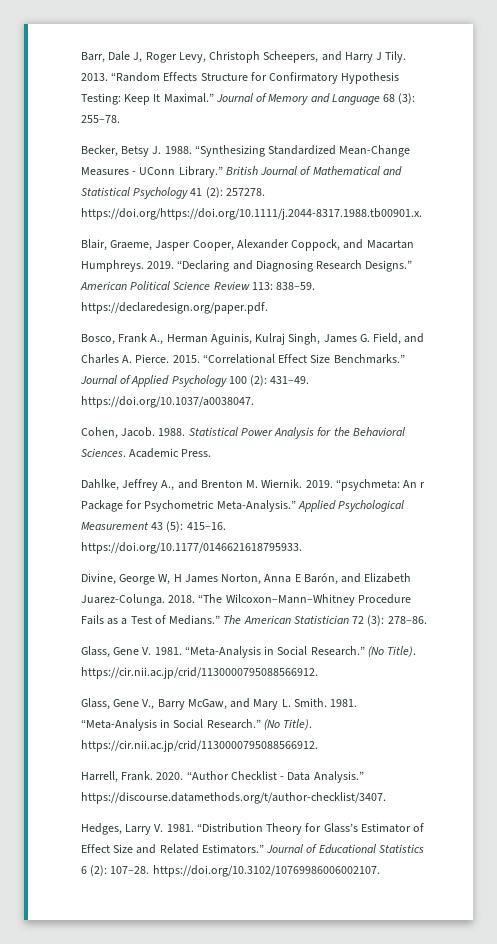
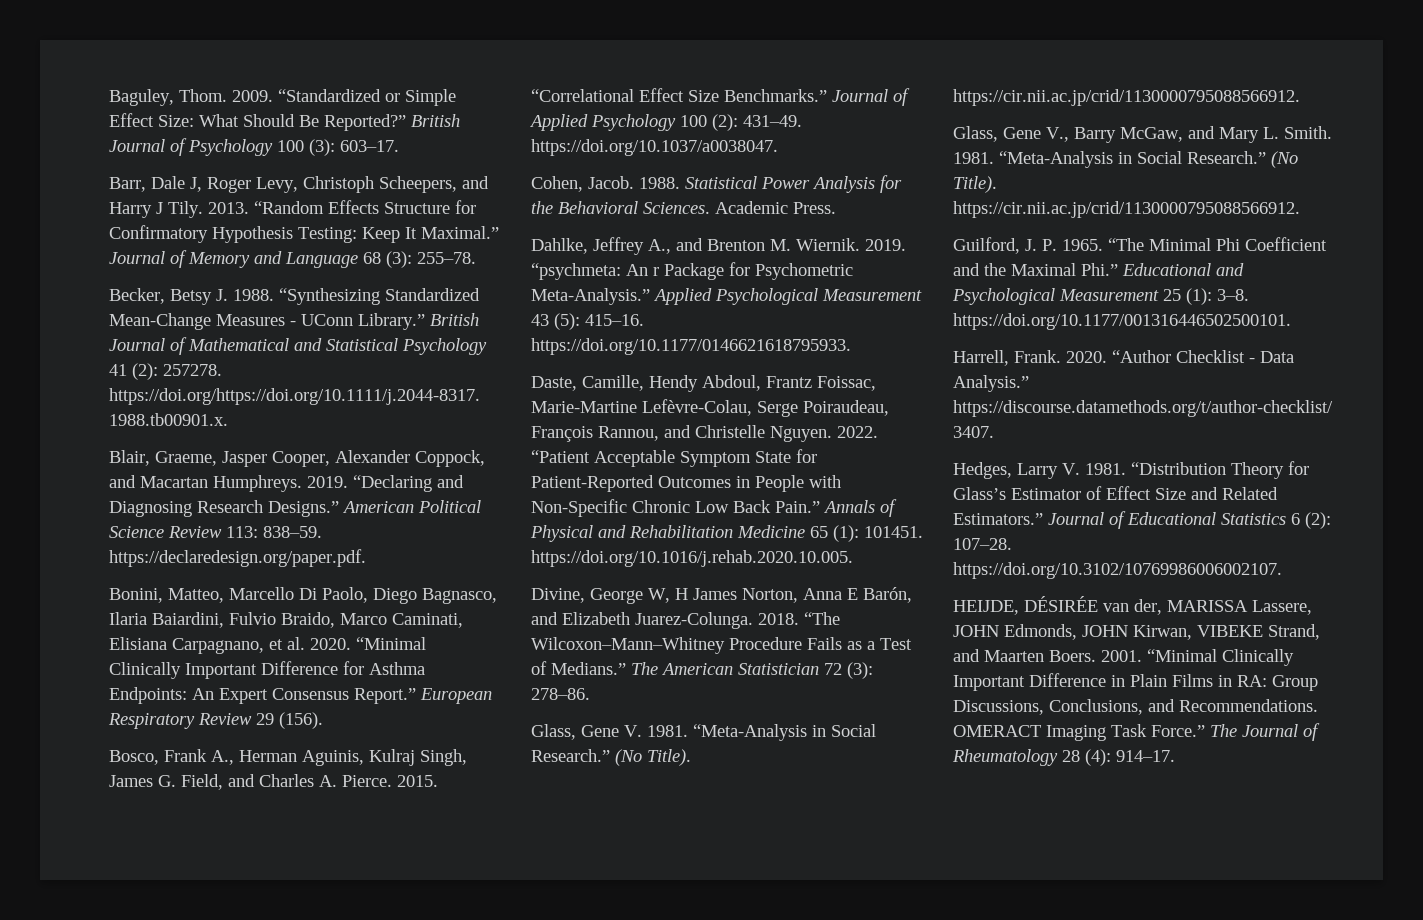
+ Baguley, Thom. 2009. “Standardized or Simple Effect Size: What Should Be Reported?” British Journal of Psychology 100 (3): 603–17.
+ Bonini, Matteo, Marcello Di Paolo, Diego Bagnasco, Ilaria Baiardini, Fulvio Braido, Marco Caminati, Elisiana Carpagnano, et al. 2020. “Minimal Clinically Important Difference for Asthma Endpoints: An Expert Consensus Report.” European Respiratory Review 29 (156).
+ Daste, Camille, Hendy Abdoul, Frantz Foissac, Marie-Martine Lefèvre-Colau, Serge Poiraudeau, François Rannou, and Christelle Nguyen. 2022. “Patient Acceptable Symptom State for Patient-Reported Outcomes in People with Non-Specific Chronic Low Back Pain.” Annals of Physical and Rehabilitation Medicine 65 (1): 101451. https://doi.org/10.1016/j.rehab.2020.10.005.
+ Guilford, J. P. 1965. “The Minimal Phi Coefficient and the Maximal Phi.” Educational and Psychological Measurement 25 (1): 3–8. https://doi.org/10.1177/001316446502500101.
+ HEIJDE, DÉSIRÉE van der, MARISSA Lassere, JOHN Edmonds, JOHN Kirwan, VIBEKE Strand, and Maarten Boers. 2001. “Minimal Clinically Important Difference in Plain Films in RA: Group Discussions, Conclusions, and Recommendations. OMERACT Imaging Task Force.” The Journal of Rheumatology 28 (4): 914–17.

